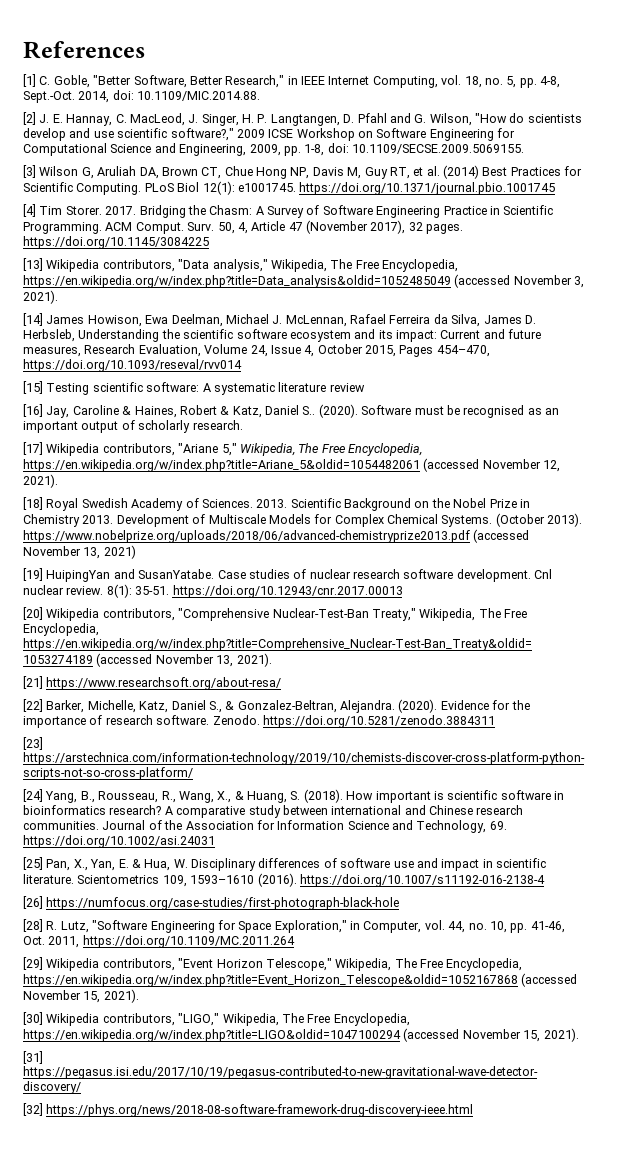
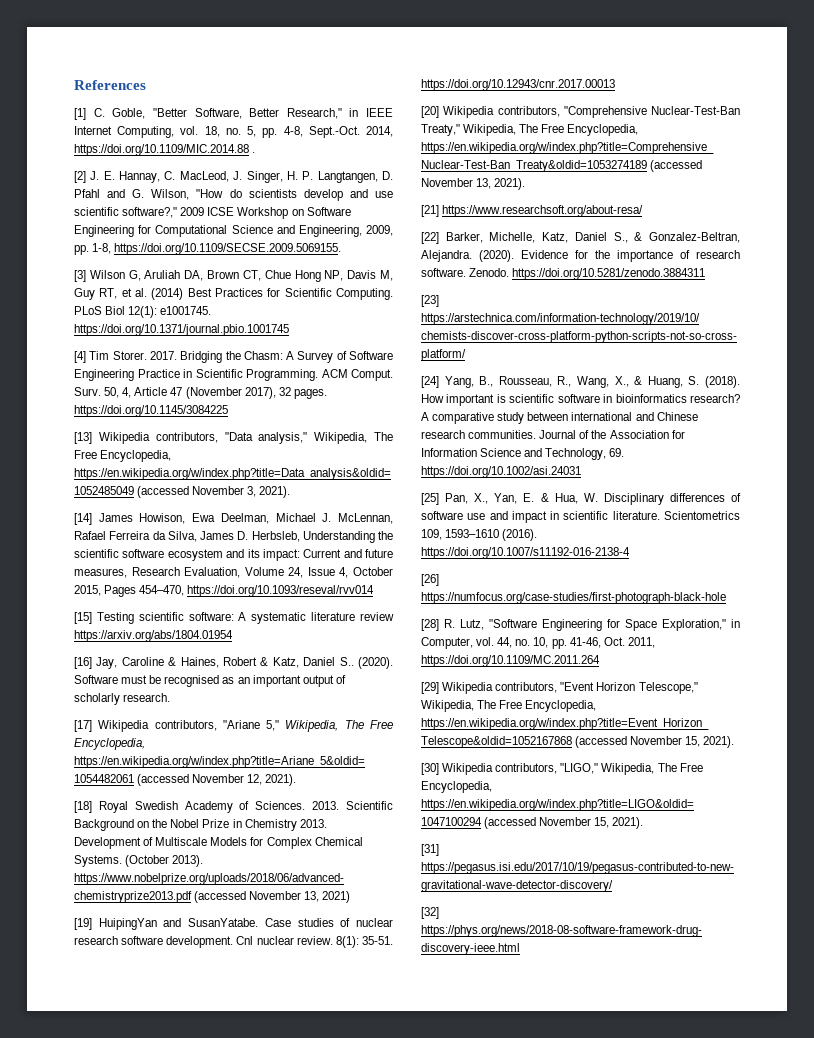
- [1] C. Goble, "Better Software, Better Research," in IEEE Internet Computing, vol. 18, no. 5, pp. 4-8, Sept.-Oct. 2014, doi: 10.1109/MIC.2014.88.
+ [1] C. Goble, "Better Software, Better Research," in IEEE Internet Computing, vol. 18, no. 5, pp. 4-8, Sept.-Oct. 2014, https://doi.org/10.1109/MIC.2014.88 .
- [2] J. E. Hannay, C. MacLeod, J. Singer, H. P. Langtangen, D. Pfahl and G. Wilson, "How do scientists develop and use scientific software?," 2009 ICSE Workshop on Software Engineering for Computational Science and Engineering, 2009, pp. 1-8, doi: 10.1109/SECSE.2009.5069155.
+ [2] J. E. Hannay, C. MacLeod, J. Singer, H. P. Langtangen, D. Pfahl and G. Wilson, "How do scientists develop and use scientific software?," 2009 ICSE Workshop on Software Engineering for Computational Science and Engineering, 2009, pp. 1-8, https://doi.org/10.1109/SECSE.2009.5069155.
- [15] Testing scientific software: A systematic literature review
+ [15] Testing scientific software: A systematic literature review https://arxiv.org/abs/1804.01954

